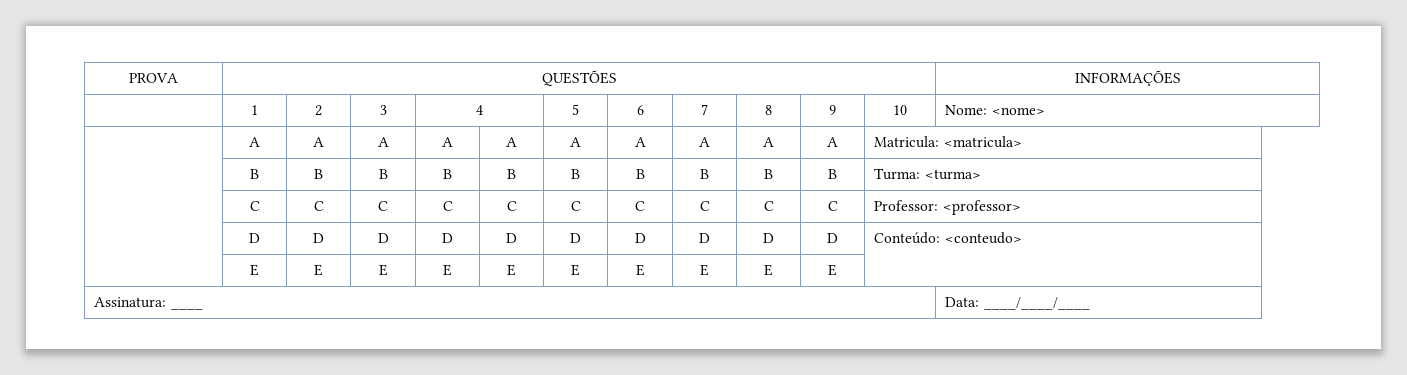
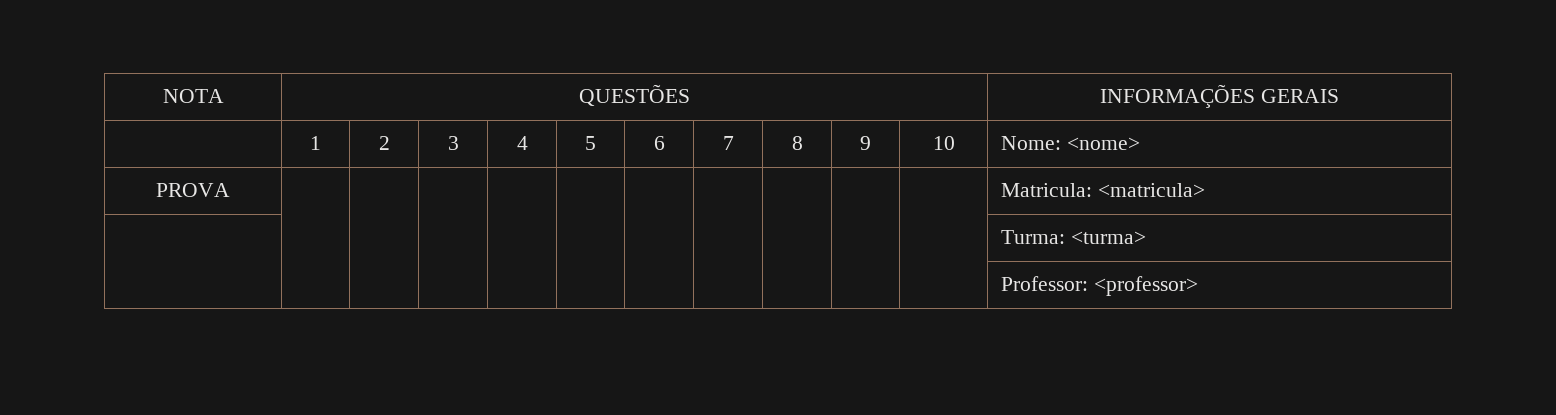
- PROVA | QUESTÕES | INFORMAÇÕES
+ NOTA | QUESTÕES | INFORMAÇÕES GERAIS
- | A | A | A | A | A | A | A | A | A | A | Matricula: <matricula>
- | B | B | B | B | B | B | B | B | B | B | Turma: <turma>
- | C | C | C | C | C | C | C | C | C | C | Professor: <professor>
- | D | D | D | D | D | D | D | D | D | D | Conteúdo: <conteudo>
- | E | E | E | E | E | E | E | E | E | E |
- Assinatura: ____ | Data: ____/____/____
+ PROVA | | | | | | | | | | | Matricula: <matricula>
+ | | | | | | | | | | | Turma: <turma>
+ | | | | | | | | | | | Professor: <professor>

